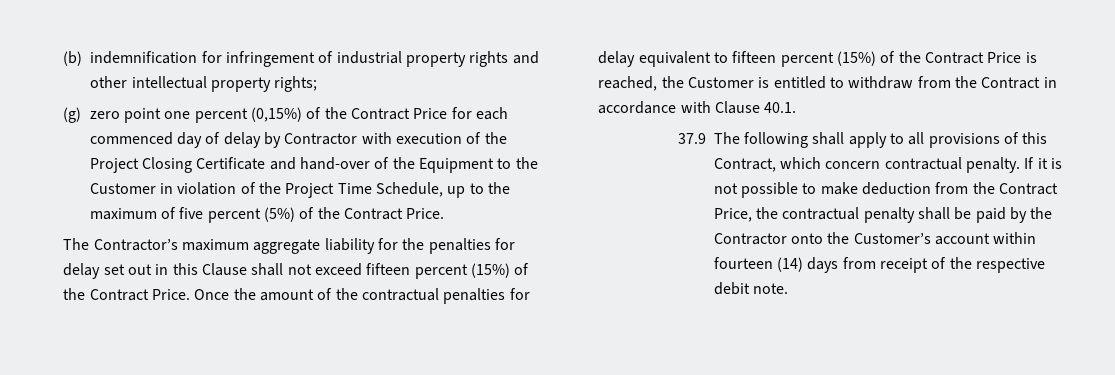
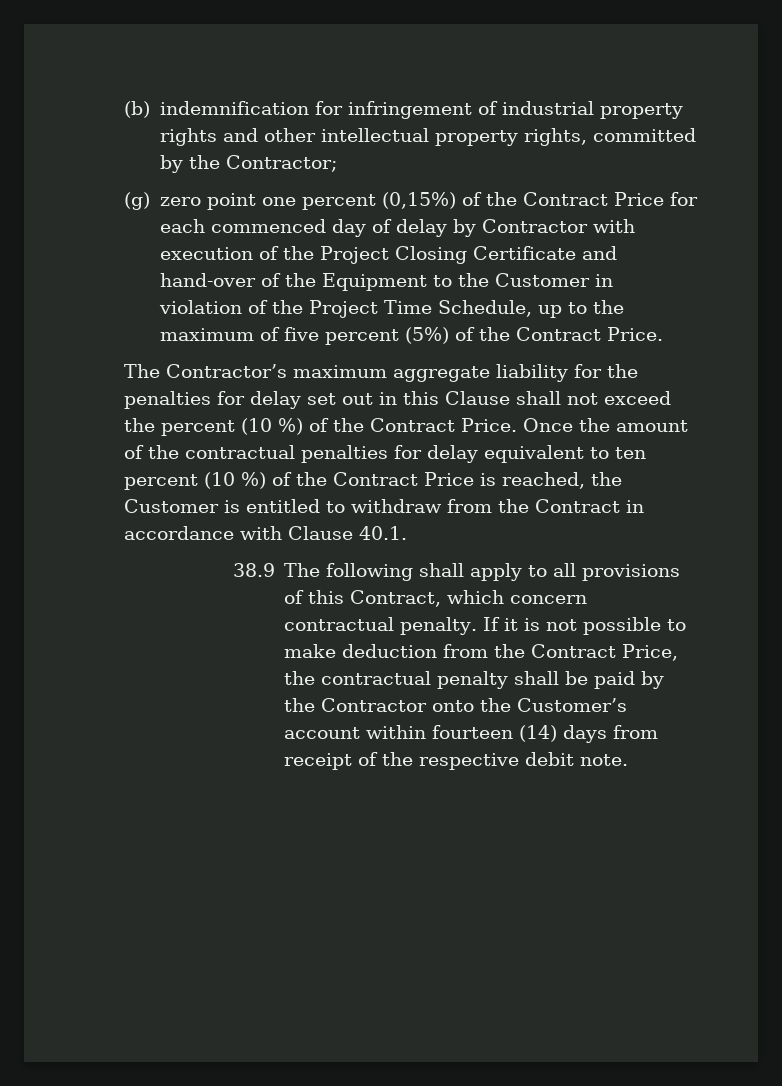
- (b) indemnification for infringement of industrial property rights and other intellectual property rights;
+ (b) indemnification for infringement of industrial property rights and other intellectual property rights, committed by the Contractor;
- The Contractor’s maximum aggregate liability for the penalties for delay set out in this Clause shall not exceed fifteen percent (15%) of the Contract Price.
+ The Contractor’s maximum aggregate liability for the penalties for delay set out in this Clause shall not exceed the percent (10 %) of the Contract Price.
- Once the amount of the contractual penalties for delay equivalent to fifteen percent (15%) of the Contract Price is reached, the Customer is entitled to withdraw from the Contract in accordance with Clause 40.1.
+ Once the amount of the contractual penalties for delay equivalent to ten percent (10 %) of the Contract Price is reached, the Customer is entitled to withdraw from the Contract in accordance with Clause 40.1.
- 37.9 The following shall apply to all provisions of this Contract, which concern contractual penalty.
+ 38.9 The following shall apply to all provisions of this Contract, which concern contractual penalty.

